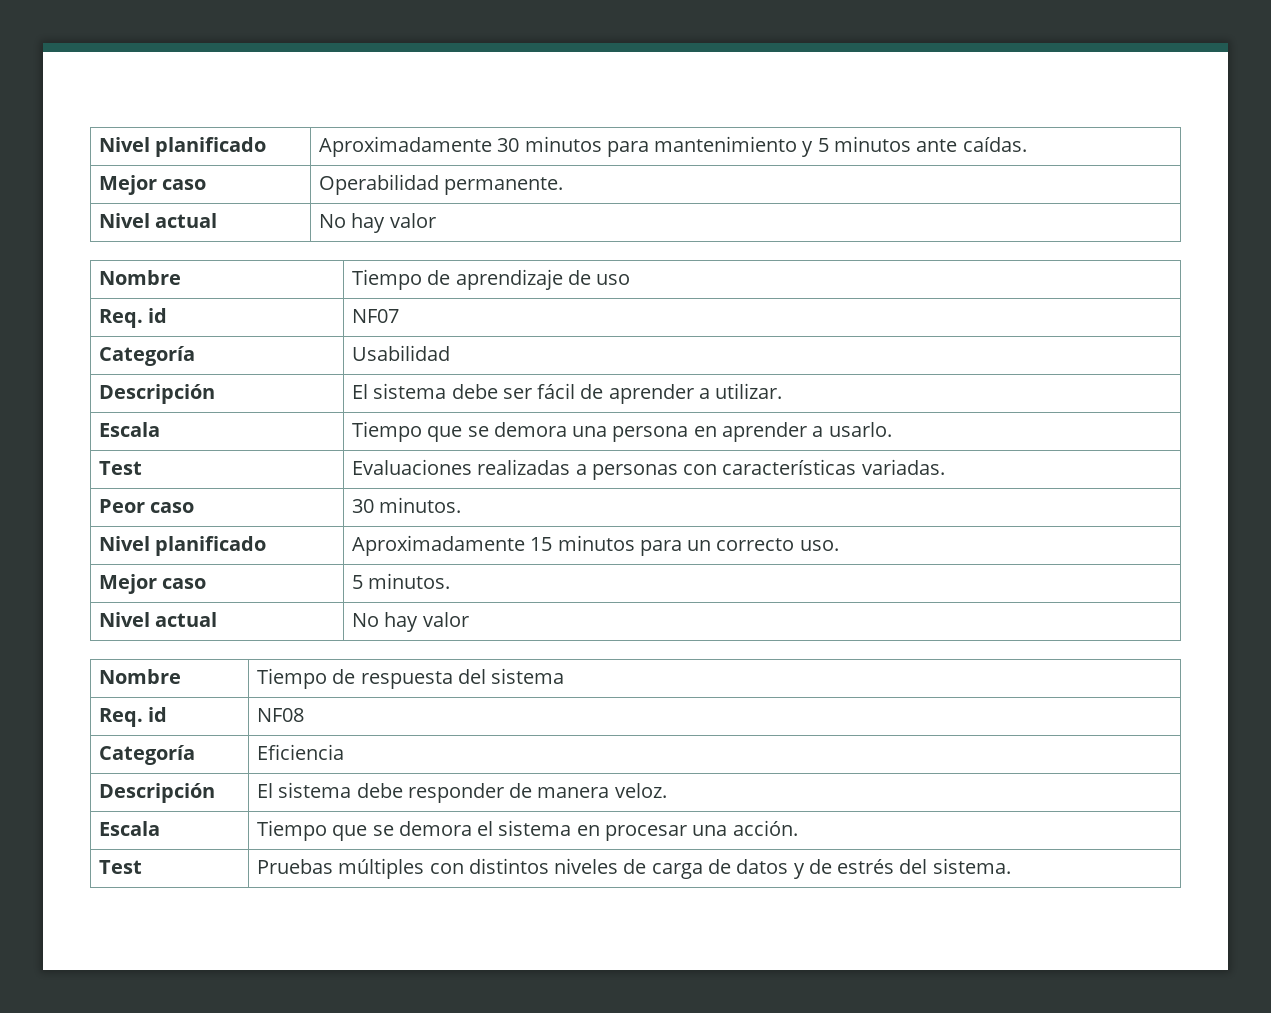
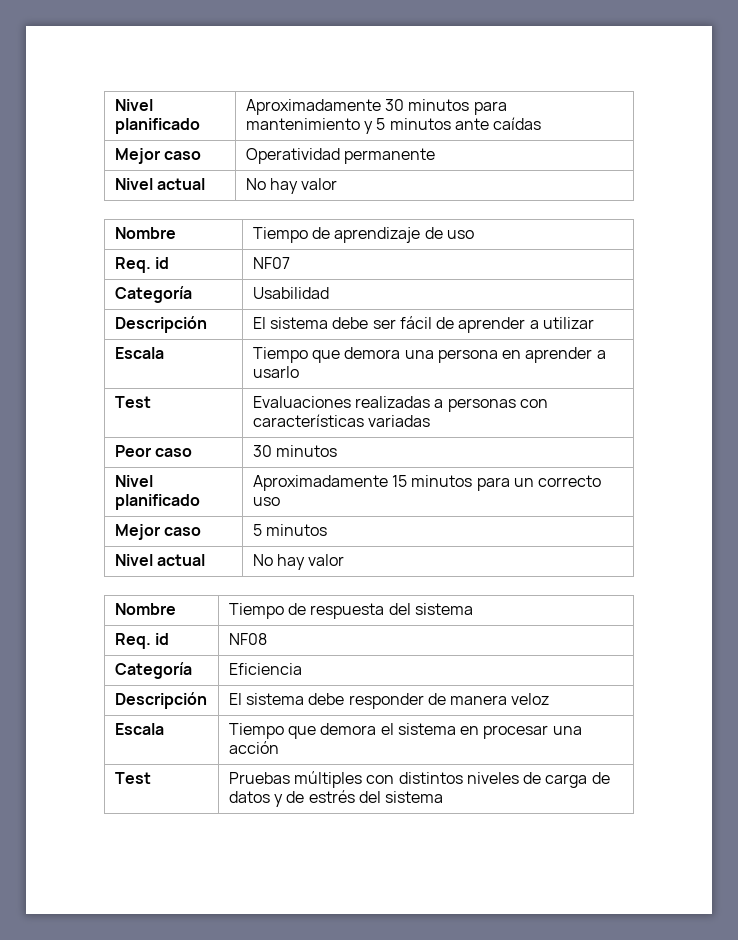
- Nivel planificado | Aproximadamente 30 minutos para mantenimiento y 5 minutos ante caídas.
- Mejor caso | Operabilidad permanente.
+ Nivel planificado | Aproximadamente 30 minutos para mantenimiento y 5 minutos ante caídas
+ Mejor caso | Operatividad permanente
- Descripción | El sistema debe ser fácil de aprender a utilizar.
- Escala | Tiempo que se demora una persona en aprender a usarlo.
+ Descripción | El sistema debe ser fácil de aprender a utilizar
+ Escala | Tiempo que demora una persona en aprender a usarlo
- Test | Evaluaciones realizadas a personas con características variadas.
+ Test | Evaluaciones realizadas a personas con características variadas
- Peor caso | 30 minutos.
+ Peor caso | 30 minutos
- Nivel planificado | Aproximadamente 15 minutos para un correcto uso.
+ Nivel planificado | Aproximadamente 15 minutos para un correcto uso
- Mejor caso | 5 minutos.
+ Mejor caso | 5 minutos
- Descripción | El sistema debe responder de manera veloz.
- Escala | Tiempo que se demora el sistema en procesar una acción.
+ Descripción | El sistema debe responder de manera veloz
+ Escala | Tiempo que demora el sistema en procesar una acción
- Test | Pruebas múltiples con distintos niveles de carga de datos y de estrés del sistema.
+ Test | Pruebas múltiples con distintos niveles de carga de datos y de estrés del sistema

